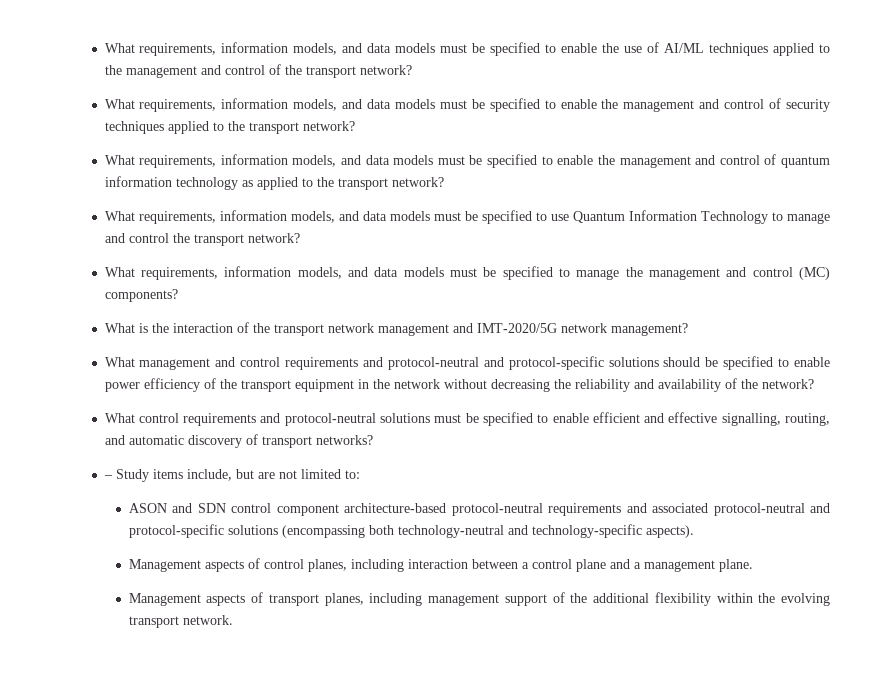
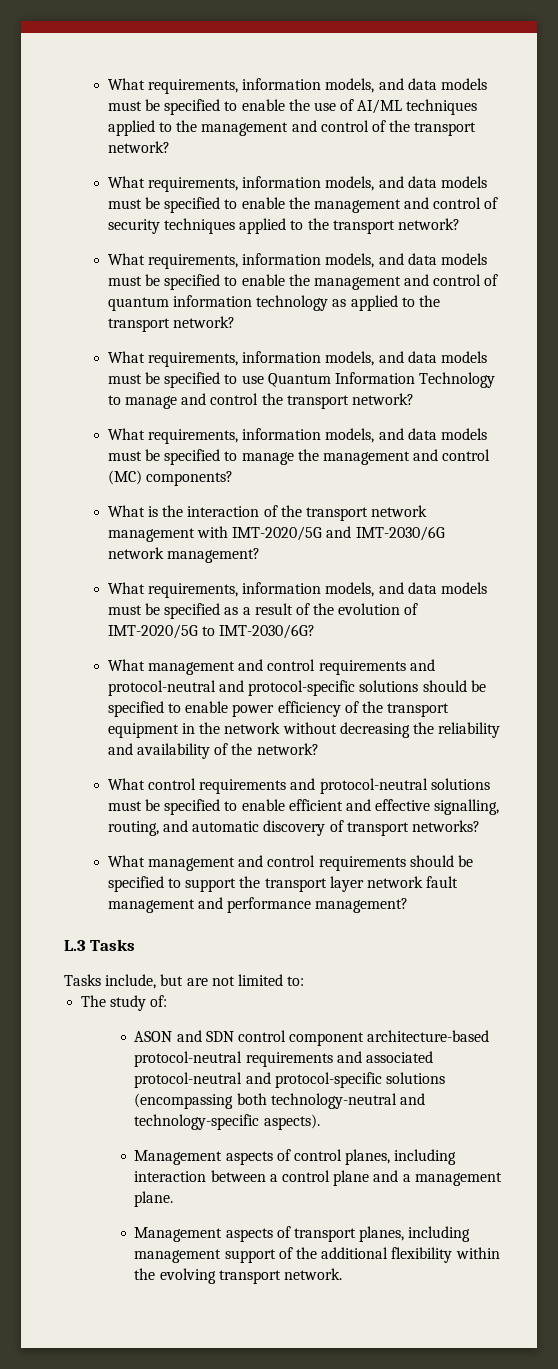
- What is the interaction of the transport network management and IMT-2020/5G network management?
+ What is the interaction of the transport network management with IMT-2020/5G and IMT-2030/6G network management?
+ What requirements, information models, and data models must be specified as a result of the evolution of IMT-2020/5G to IMT-2030/6G?
- – Study items include, but are not limited to:
+ What management and control requirements should be specified to support the transport layer network fault management and performance management?
+ L.3 Tasks
+ Tasks include, but are not limited to:
+ The study of:

